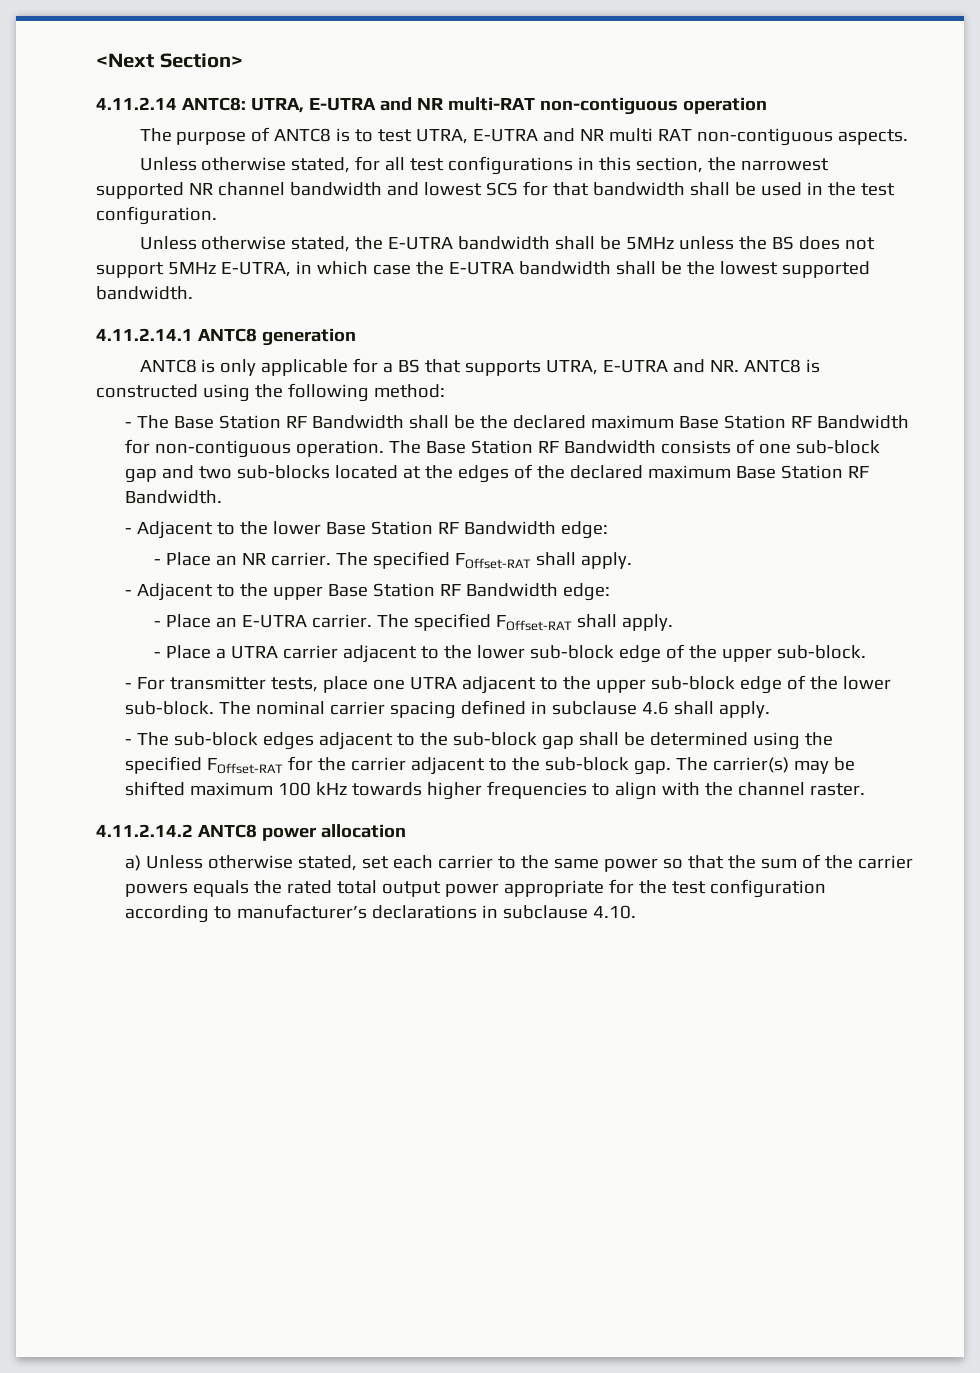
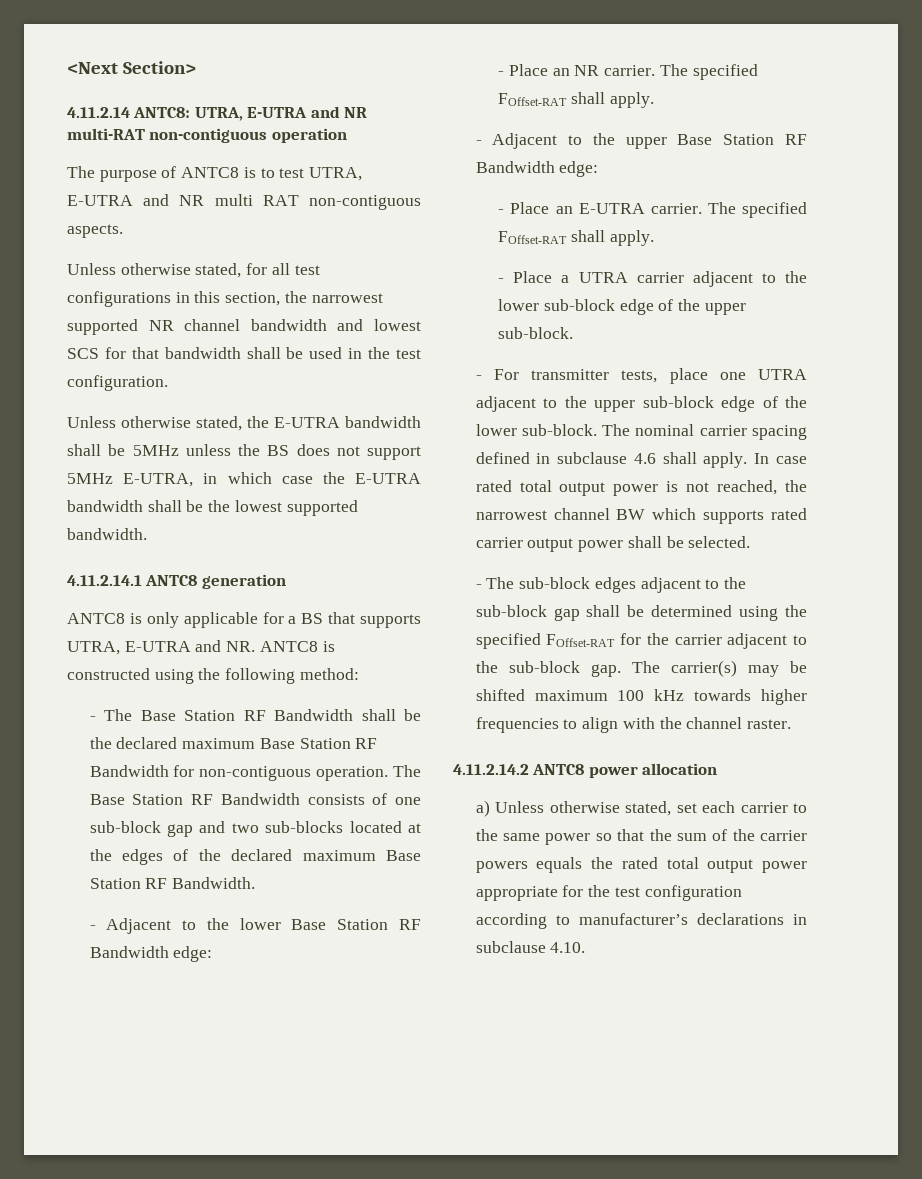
+ In case rated total output power is not reached, the narrowest channel BW which supports rated carrier output power shall be selected.

